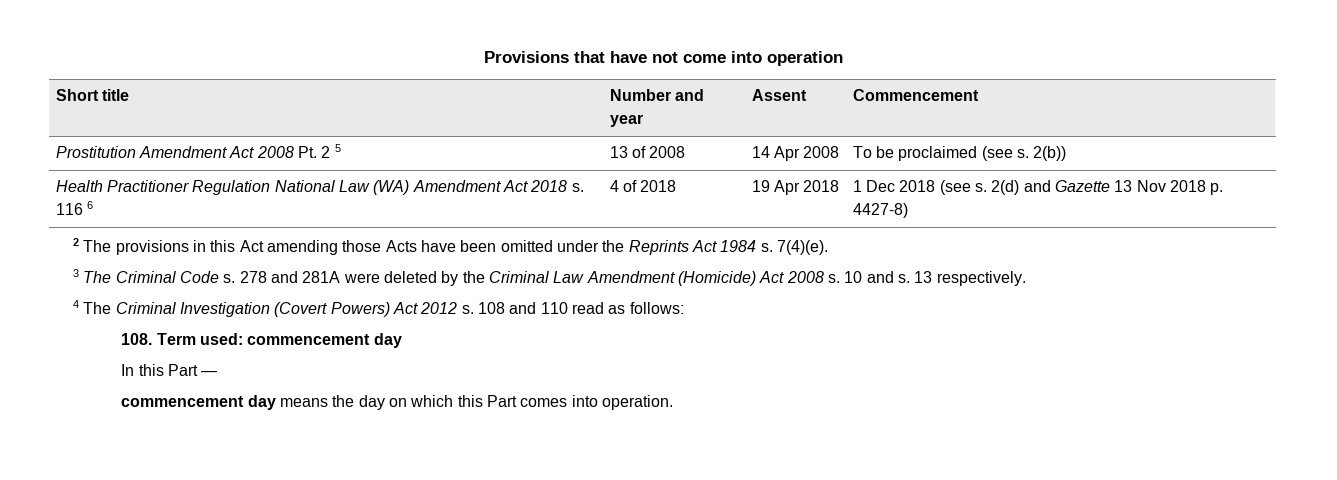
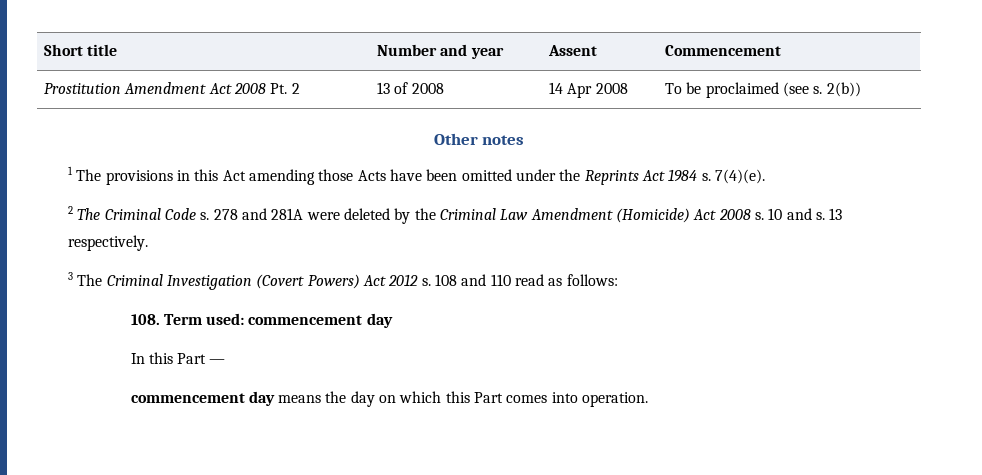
- Provisions that have not come into operation
- Prostitution Amendment Act 2008 Pt. 2 5 | 13 of 2008 | 14 Apr 2008 | To be proclaimed (see s. 2(b))
+ Prostitution Amendment Act 2008 Pt. 2 | 13 of 2008 | 14 Apr 2008 | To be proclaimed (see s. 2(b))
- Health Practitioner Regulation National Law (WA) Amendment Act 2018 s. 116 6 | 4 of 2018 | 19 Apr 2018 | 1 Dec 2018 (see s. 2(d) and Gazette 13 Nov 2018 p. 4427-8)
- 2 The provisions in this Act amending those Acts have been omitted under the Reprints Act 1984 s.
+ Other notes
+ 1 The provisions in this Act amending those Acts have been omitted under the Reprints Act 1984 s.
- 3 The Criminal Code s.
+ 2 The Criminal Code s.
- 4 The Criminal Investigation (Covert Powers) Act 2012 s.
+ 3 The Criminal Investigation (Covert Powers) Act 2012 s.

